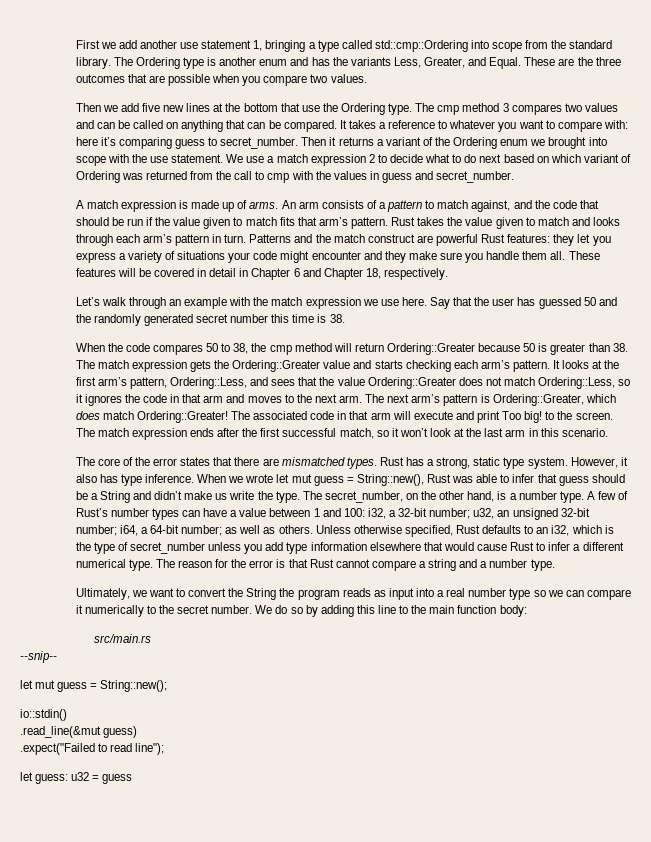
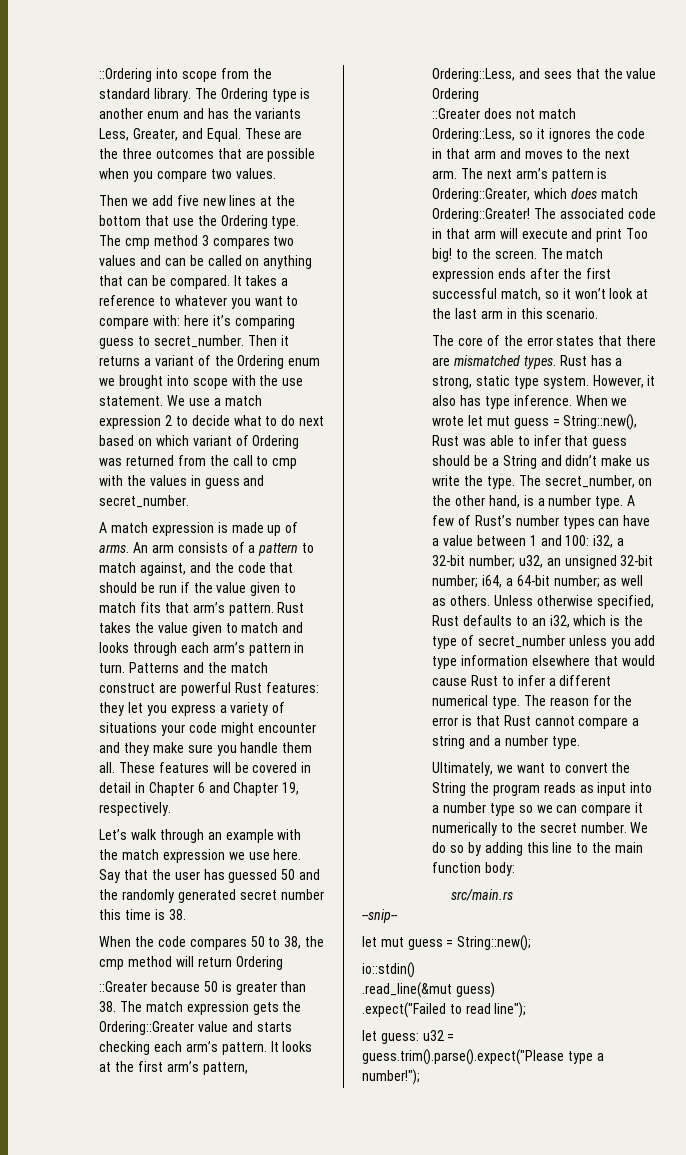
- First we add another use statement 1, bringing a type called std::cmp::Ordering into scope from the standard library.
+ ::Ordering into scope from the standard library.
- These features will be covered in detail in Chapter 6 and Chapter 18, respectively.
+ These features will be covered in detail in Chapter 6 and Chapter 19, respectively.
- When the code compares 50 to 38, the cmp method will return Ordering::Greater because 50 is greater than 38. The match expression gets the Ordering::Greater value and starts checking each arm’s pattern.
+ When the code compares 50 to 38, the cmp method will return Ordering
+ ::Greater because 50 is greater than 38. The match expression gets the Ordering::Greater value and starts checking each arm’s pattern.
- It looks at the first arm’s pattern, Ordering::Less, and sees that the value Ordering::Greater does not match Ordering::Less, so it ignores the code in that arm and moves to the next arm.
+ It looks at the first arm’s pattern, Ordering::Less, and sees that the value Ordering
+ ::Greater does not match Ordering::Less, so it ignores the code in that arm and moves to the next arm.
- Ultimately, we want to convert the String the program reads as input into a real number type so we can compare it numerically to the secret number.
+ Ultimately, we want to convert the String the program reads as input into a number type so we can compare it numerically to the secret number.
- let guess: u32 = guess
+ let guess: u32 = guess.trim().parse().expect("Please type a number!");

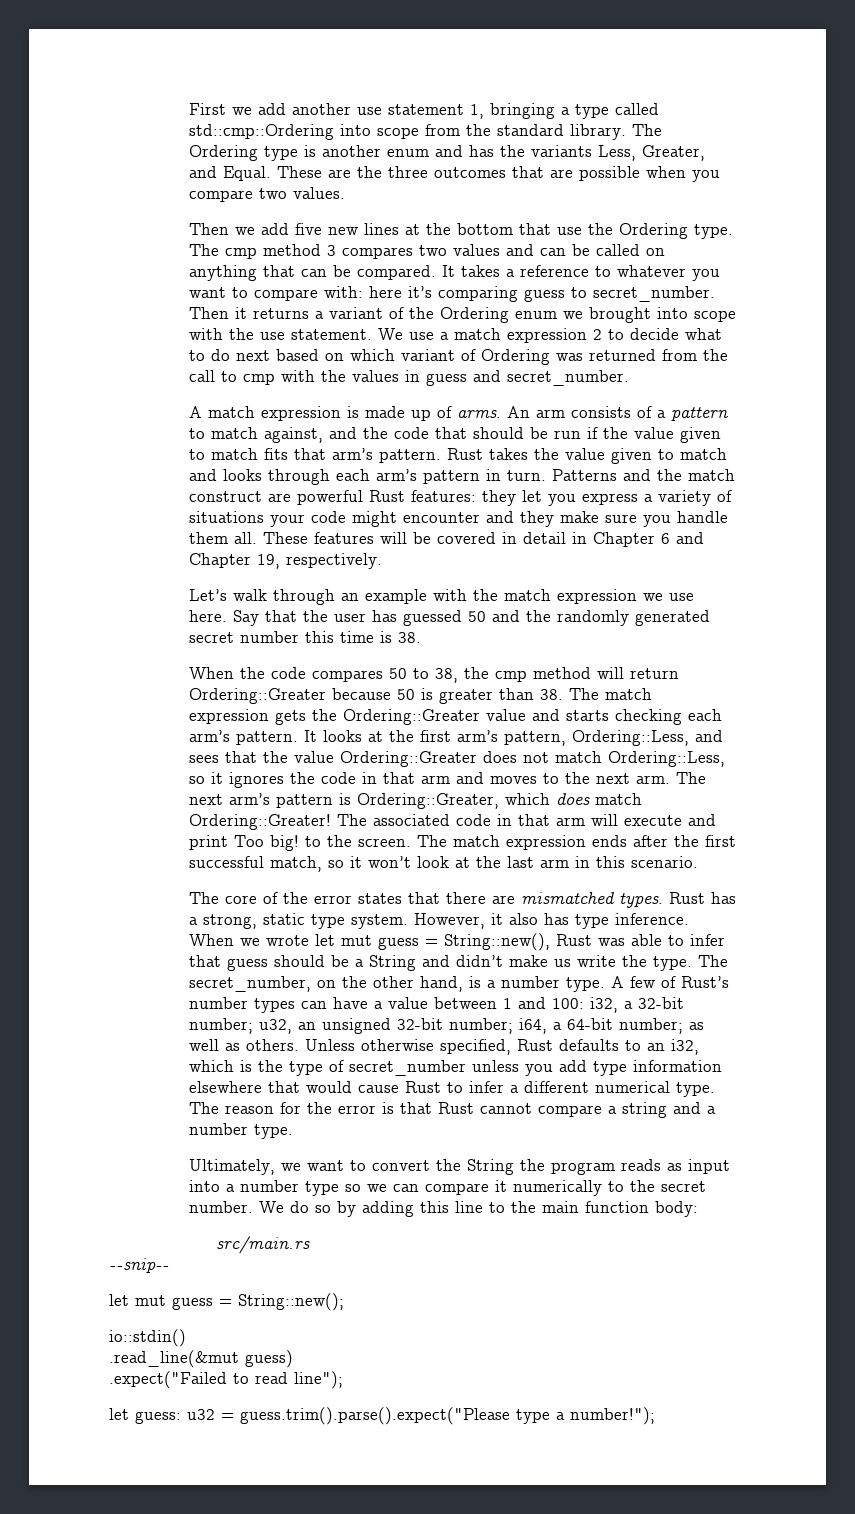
- ::Ordering into scope from the standard library.
+ First we add another use statement 1, bringing a type called std::cmp::Ordering into scope from the standard library.
- When the code compares 50 to 38, the cmp method will return Ordering
- ::Greater because 50 is greater than 38. The match expression gets the Ordering::Greater value and starts checking each arm’s pattern.
+ When the code compares 50 to 38, the cmp method will return Ordering::Greater because 50 is greater than 38. The match expression gets the Ordering::Greater value and starts checking each arm’s pattern.
- It looks at the first arm’s pattern, Ordering::Less, and sees that the value Ordering
- ::Greater does not match Ordering::Less, so it ignores the code in that arm and moves to the next arm.
+ It looks at the first arm’s pattern, Ordering::Less, and sees that the value Ordering::Greater does not match Ordering::Less, so it ignores the code in that arm and moves to the next arm.

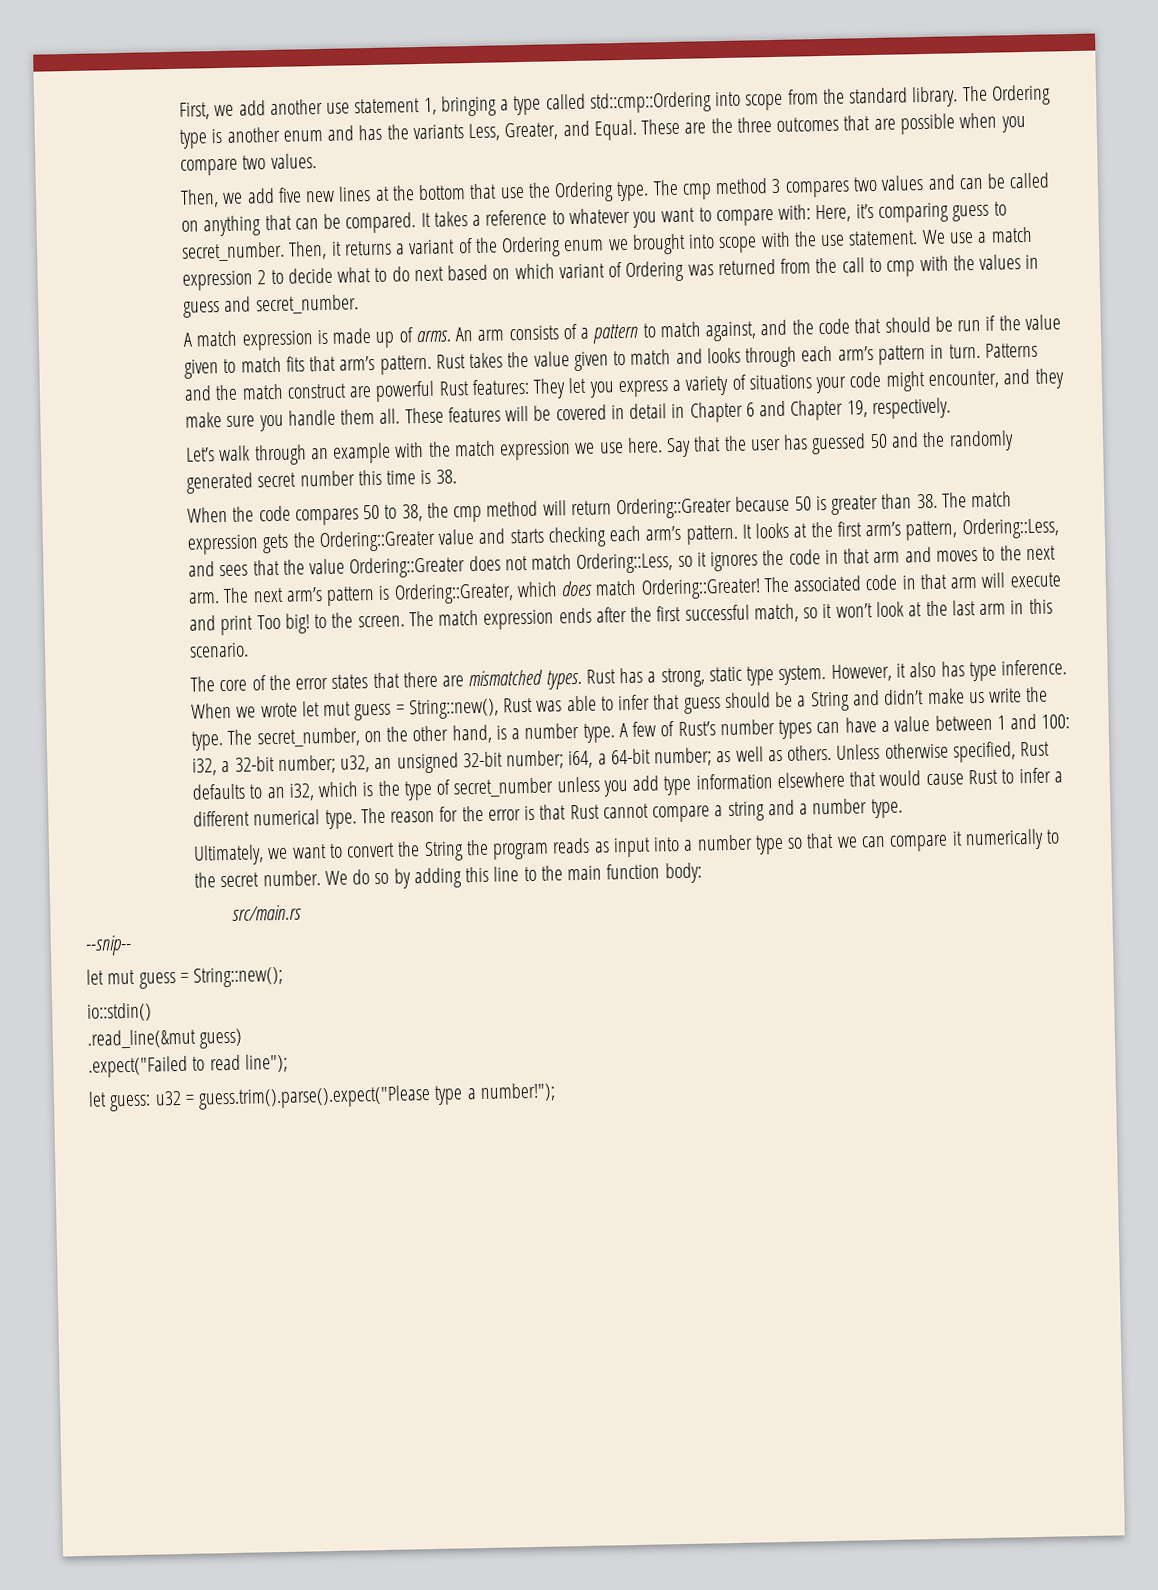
- First we add another use statement 1, bringing a type called std::cmp::Ordering into scope from the standard library.
+ First, we add another use statement 1, bringing a type called std::cmp::Ordering into scope from the standard library.
- Then we add five new lines at the bottom that use the Ordering type.
+ Then, we add five new lines at the bottom that use the Ordering type.
- It takes a reference to whatever you want to compare with: here it’s comparing guess to secret_number.
+ It takes a reference to whatever you want to compare with: Here, it’s comparing guess to secret_number.
- Then it returns a variant of the Ordering enum we brought into scope with the use statement.
+ Then, it returns a variant of the Ordering enum we brought into scope with the use statement.
- Patterns and the match construct are powerful Rust features: they let you express a variety of situations your code might encounter and they make sure you handle them all.
+ Patterns and the match construct are powerful Rust features: They let you express a variety of situations your code might encounter, and they make sure you handle them all.
- Ultimately, we want to convert the String the program reads as input into a number type so we can compare it numerically to the secret number.
+ Ultimately, we want to convert the String the program reads as input into a number type so that we can compare it numerically to the secret number.

